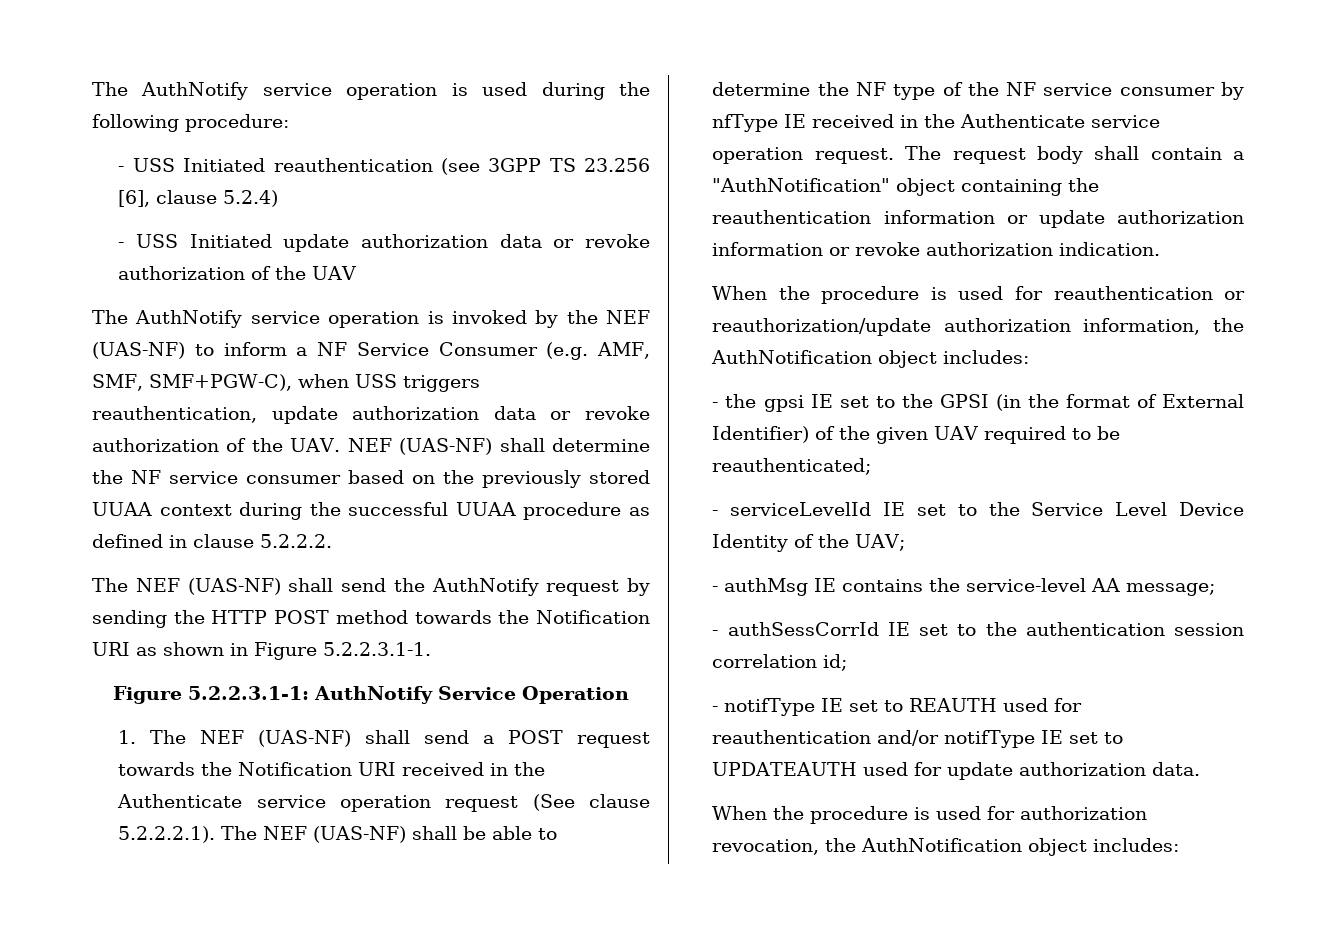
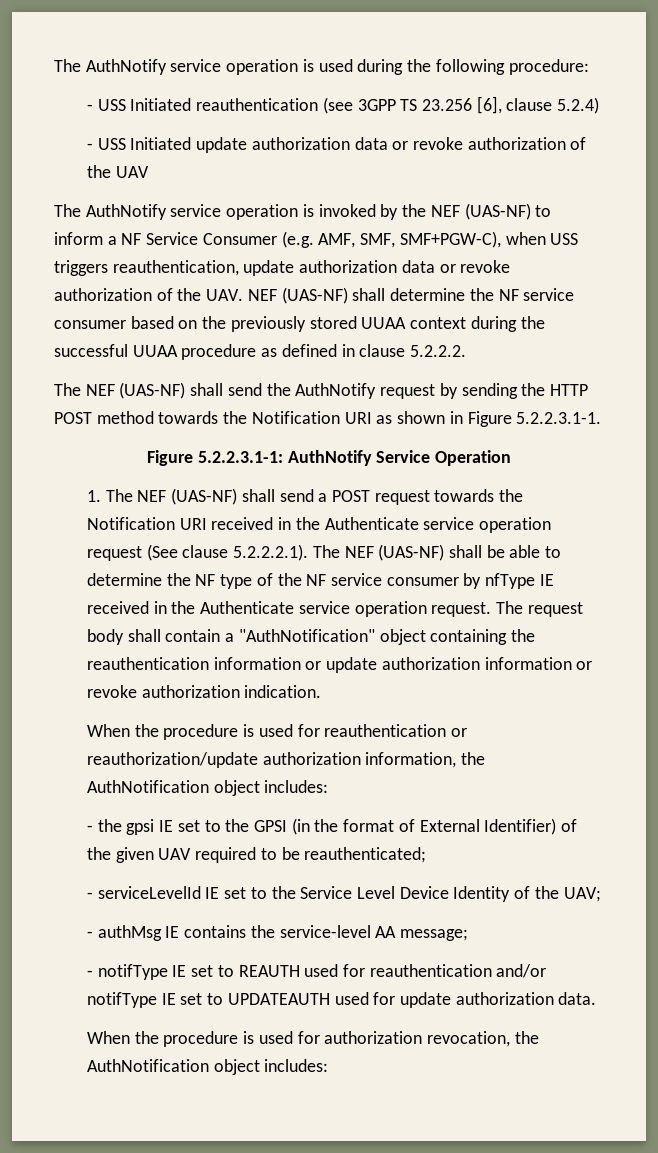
- - authSessCorrId IE set to the authentication session correlation id;

